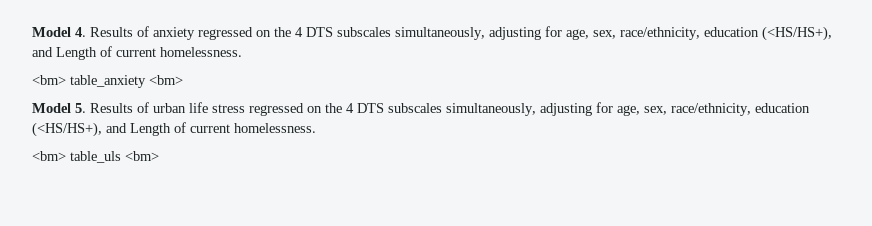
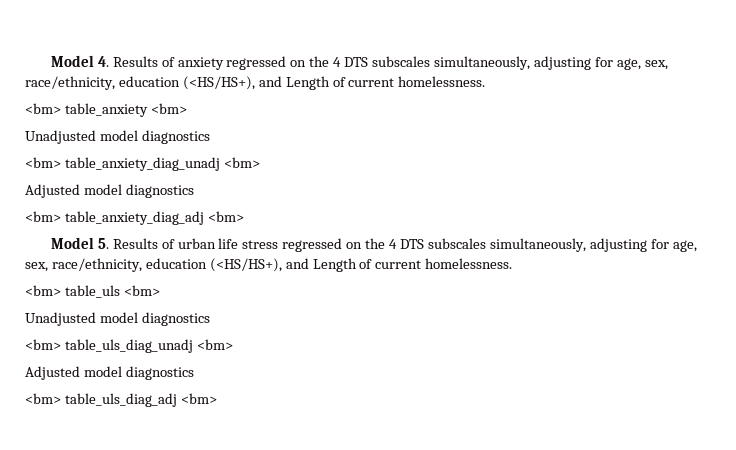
  <bm> table_anxiety <bm>
+ Unadjusted model diagnostics
+ <bm> table_anxiety_diag_unadj <bm>
+ Adjusted model diagnostics
+ <bm> table_anxiety_diag_adj <bm>
  <bm> table_uls <bm>
+ Unadjusted model diagnostics
+ <bm> table_uls_diag_unadj <bm>
+ Adjusted model diagnostics
+ <bm> table_uls_diag_adj <bm>

